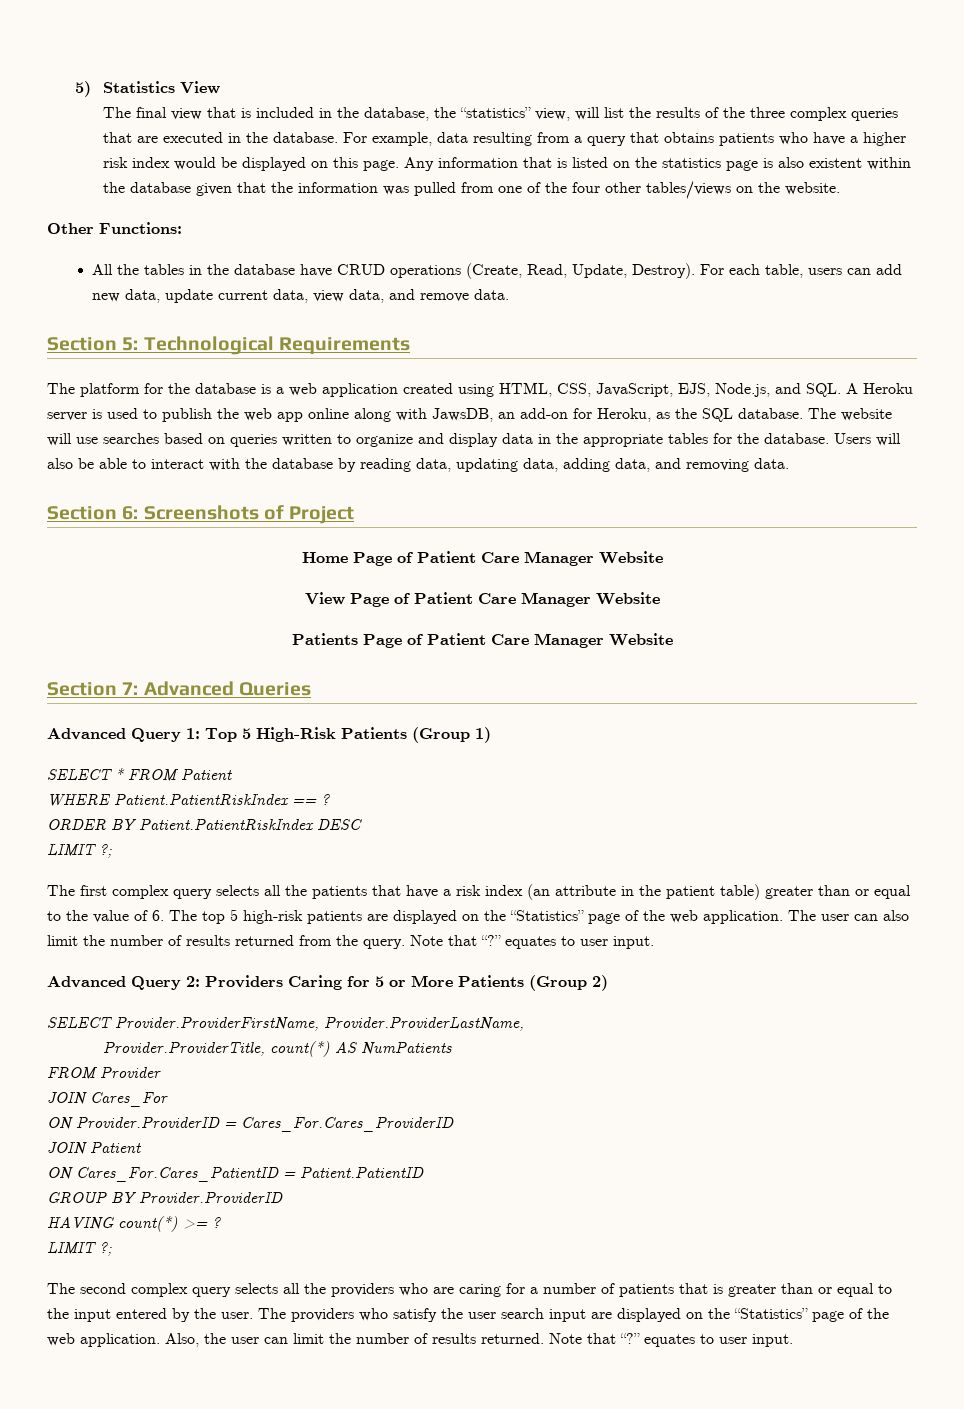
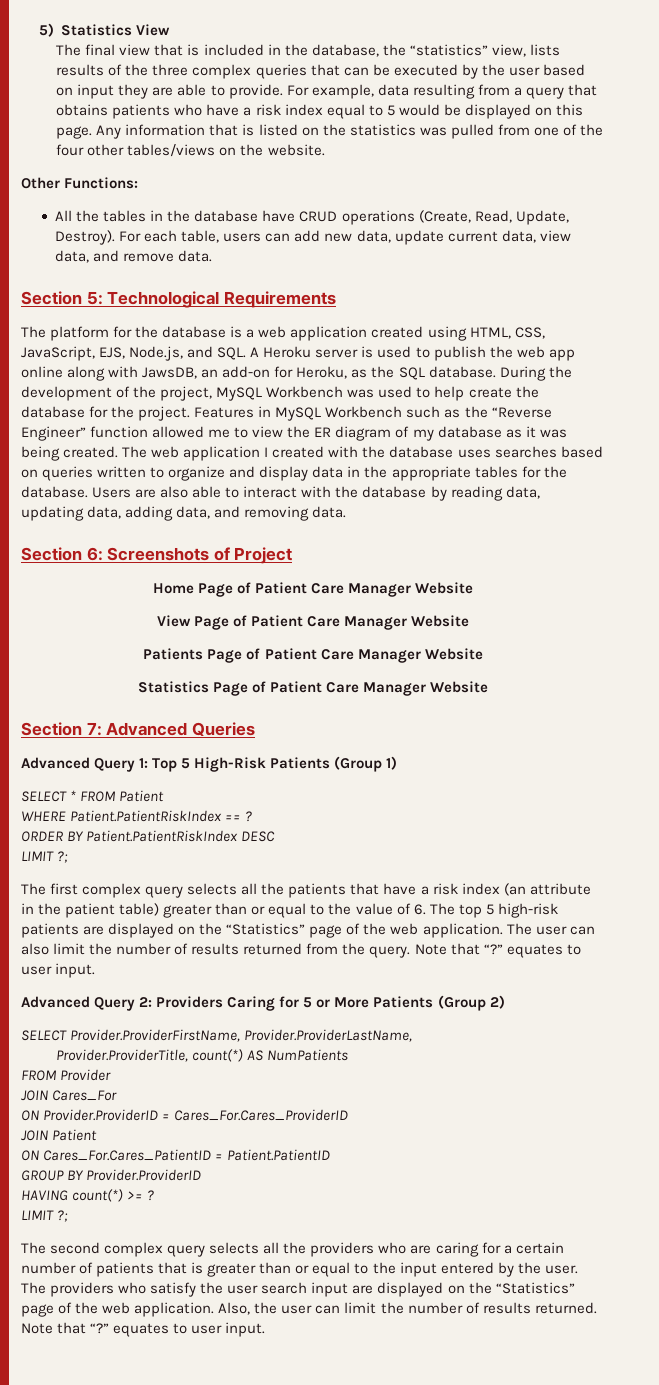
- The final view that is included in the database, the “statistics” view, will list the results of the three complex queries that are executed in the database.
+ The final view that is included in the database, the “statistics” view, lists results of the three complex queries that can be executed by the user based on input they are able to provide.
- For example, data resulting from a query that obtains patients who have a higher risk index would be displayed on this page.
+ For example, data resulting from a query that obtains patients who have a risk index equal to 5 would be displayed on this page.
- Any information that is listed on the statistics page is also existent within the database given that the information was pulled from one of the four other tables/views on the website.
+ Any information that is listed on the statistics was pulled from one of the four other tables/views on the website.
- The website will use searches based on queries written to organize and display data in the appropriate tables for the database.
+ During the development of the project, MySQL Workbench was used to help create the database for the project. Features in MySQL Workbench such as the “Reverse Engineer” function allowed me to view the ER diagram of my database as it was being created. The web application I created with the database uses searches based on queries written to organize and display data in the appropriate tables for the database.
- Users will also be able to interact with the database by reading data, updating data, adding data, and removing data.
+ Users are also able to interact with the database by reading data, updating data, adding data, and removing data.
+ Statistics Page of Patient Care Manager Website
- The second complex query selects all the providers who are caring for a number of patients that is greater than or equal to the input entered by the user.
+ The second complex query selects all the providers who are caring for a certain number of patients that is greater than or equal to the input entered by the user.

